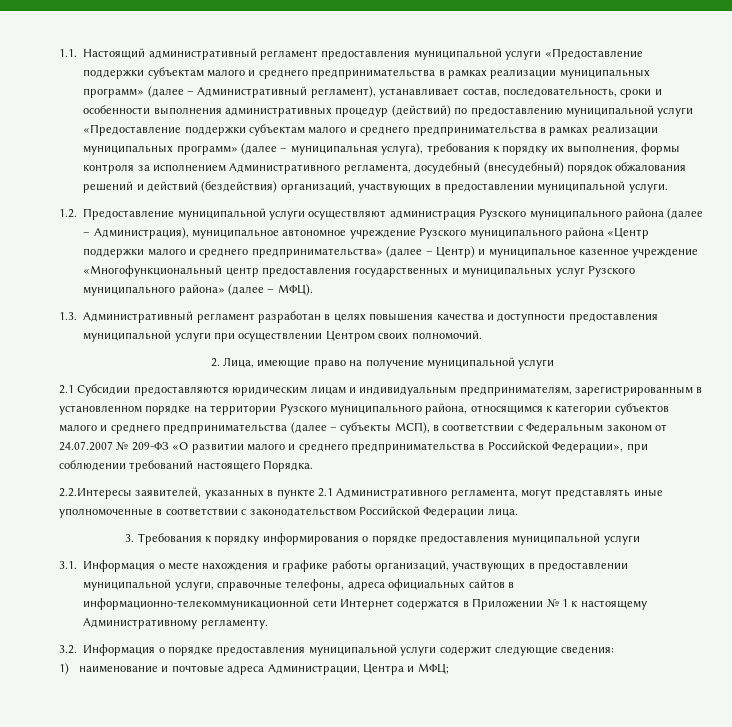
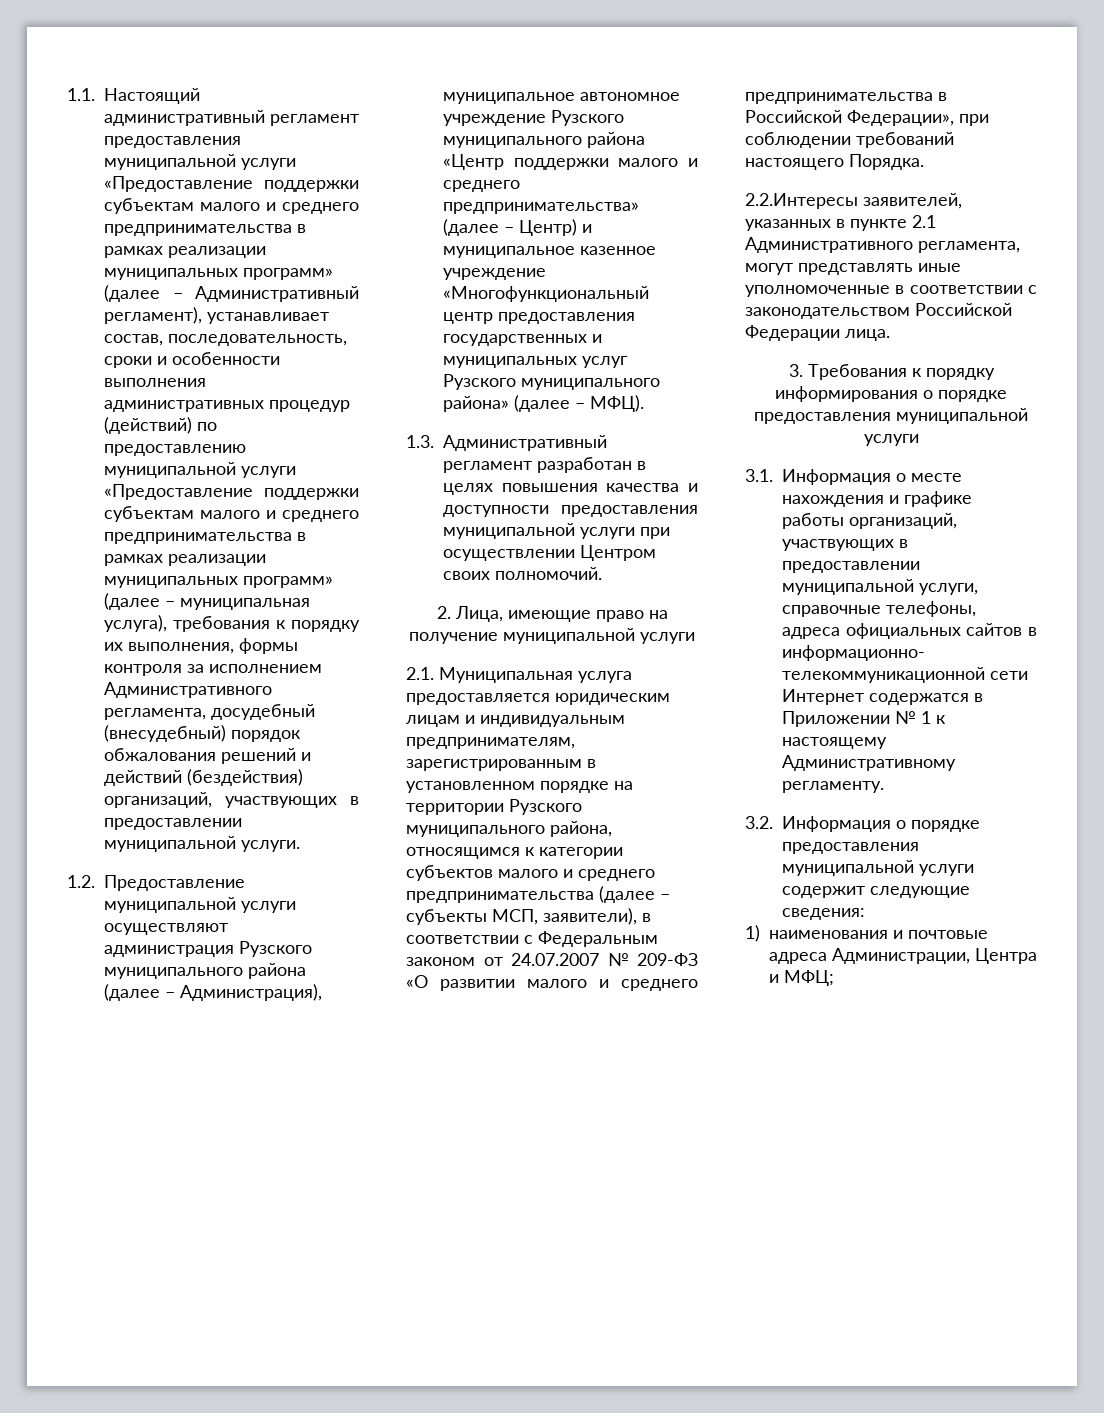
- 2.1 Субсидии предоставляются юридическим лицам и индивидуальным предпринимателям, зарегистрированным в установленном порядке на территории Рузского муниципального района, относящимся к категории субъектов малого и среднего предпринимательства (далее – субъекты МСП), в соответствии с Федеральным законом от 24.07.2007 № 209-ФЗ «О развитии малого и среднего предпринимательства в Российской Федерации», при соблюдении требований настоящего Порядка.
+ 2.1. Муниципальная услуга предоставляется юридическим лицам и индивидуальным предпринимателям, зарегистрированным в установленном порядке на территории Рузского муниципального района, относящимся к категории субъектов малого и среднего предпринимательства (далее – субъекты МСП, заявители), в соответствии с Федеральным законом от 24.07.2007 № 209-ФЗ «О развитии малого и среднего предпринимательства в Российской Федерации», при соблюдении требований настоящего Порядка.
- 1) наименование и почтовые адреса Администрации, Центра и МФЦ;
+ 1) наименования и почтовые адреса Администрации, Центра и МФЦ;

